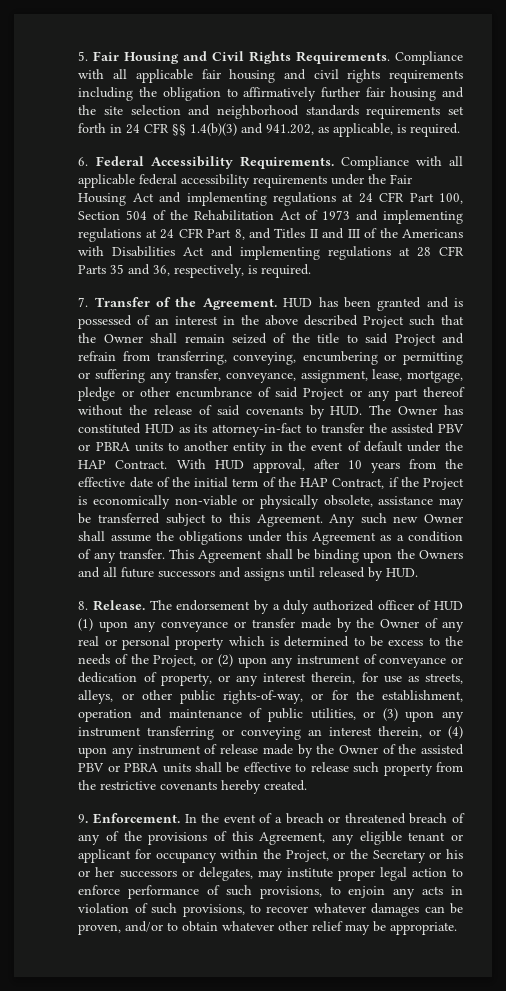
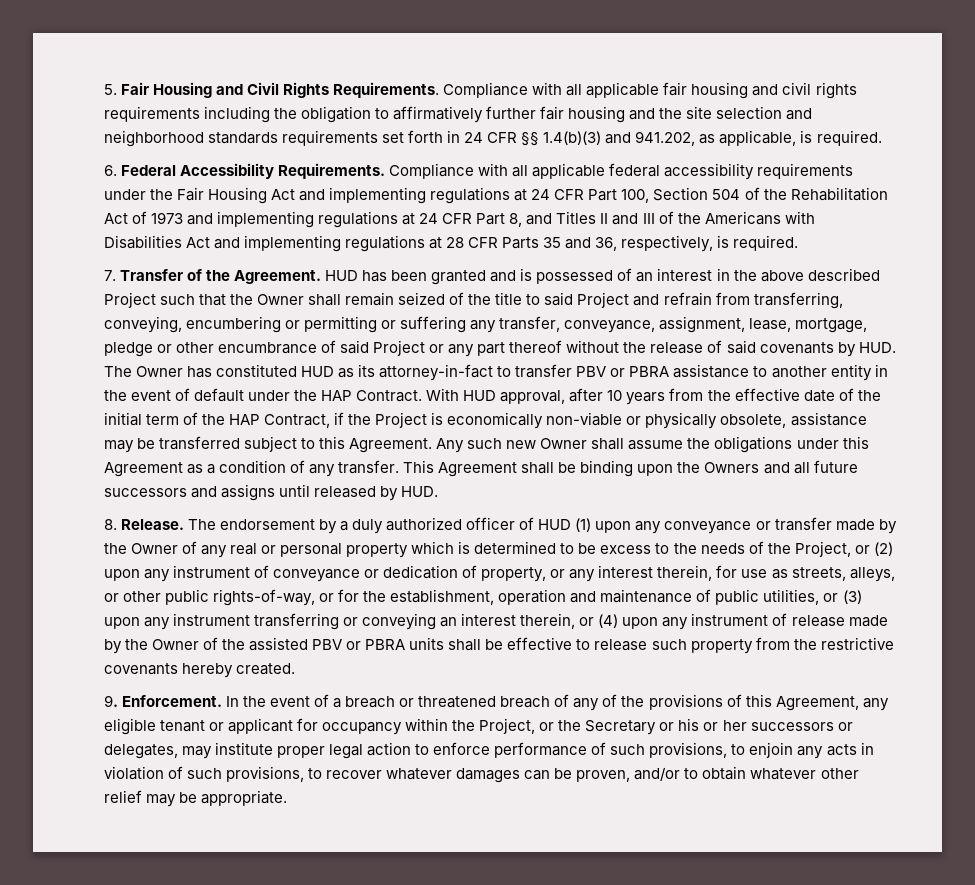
- HUD has been granted and is possessed of an interest in the above described Project such that the Owner shall remain seized of the title to said Project and refrain from transferring, conveying, encumbering or permitting or suffering any transfer, conveyance, assignment, lease, mortgage, pledge or other encumbrance of said Project or any part thereof without the release of said covenants by HUD. The Owner has constituted HUD as its attorney-in-fact to transfer the assisted PBV or PBRA units to another entity in the event of default under the HAP Contract.
+ HUD has been granted and is possessed of an interest in the above described Project such that the Owner shall remain seized of the title to said Project and refrain from transferring, conveying, encumbering or permitting or suffering any transfer, conveyance, assignment, lease, mortgage, pledge or other encumbrance of said Project or any part thereof without the release of said covenants by HUD. The Owner has constituted HUD as its attorney-in-fact to transfer PBV or PBRA assistance to another entity in the event of default under the HAP Contract.

